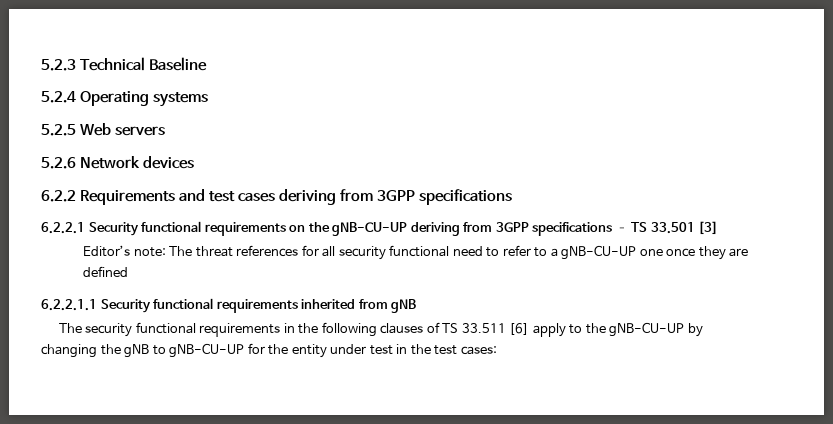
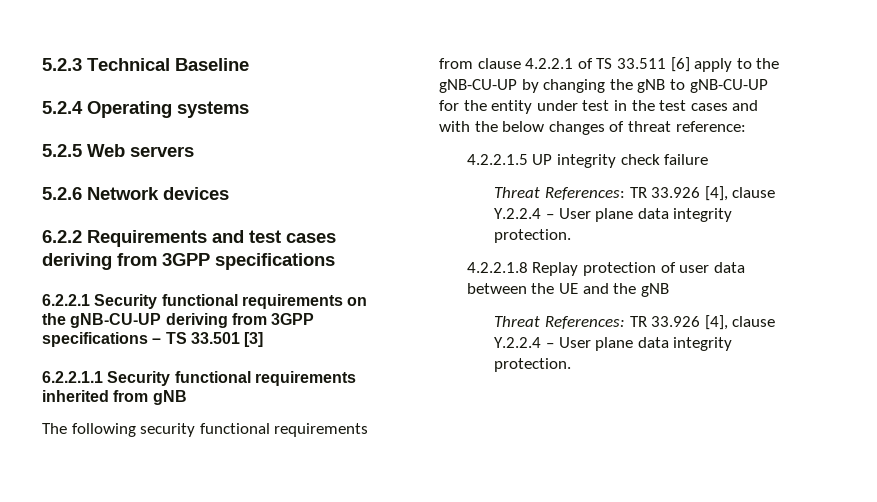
- Editor’s note: The threat references for all security functional need to refer to a gNB-CU-UP one once they are defined
- The security functional requirements in the following clauses of TS 33.511 [6] apply to the gNB-CU-UP by changing the gNB to gNB-CU-UP for the entity under test in the test cases:
+ The following security functional requirements from clause 4.2.2.1 of TS 33.511 [6] apply to the gNB-CU-UP by changing the gNB to gNB-CU-UP for the entity under test in the test cases and with the below changes of threat reference:
+ 4.2.2.1.5 UP integrity check failure
+ Threat References: TR 33.926 [4], clause Y.2.2.4 – User plane data integrity protection.
+ 4.2.2.1.8 Replay protection of user data between the UE and the gNB
+ Threat References: TR 33.926 [4], clause Y.2.2.4 – User plane data integrity protection.

